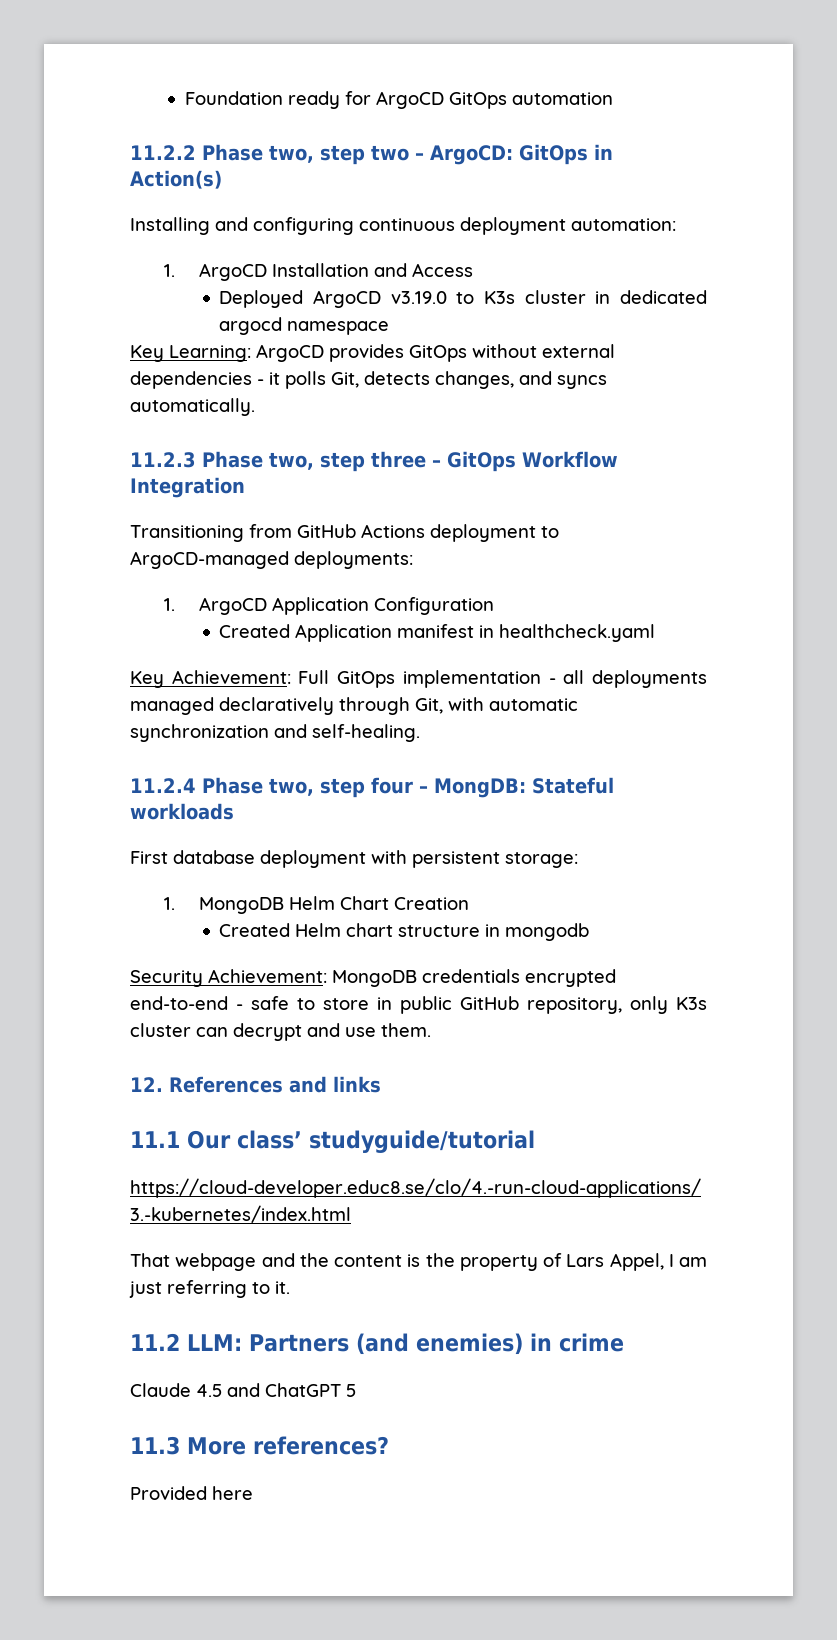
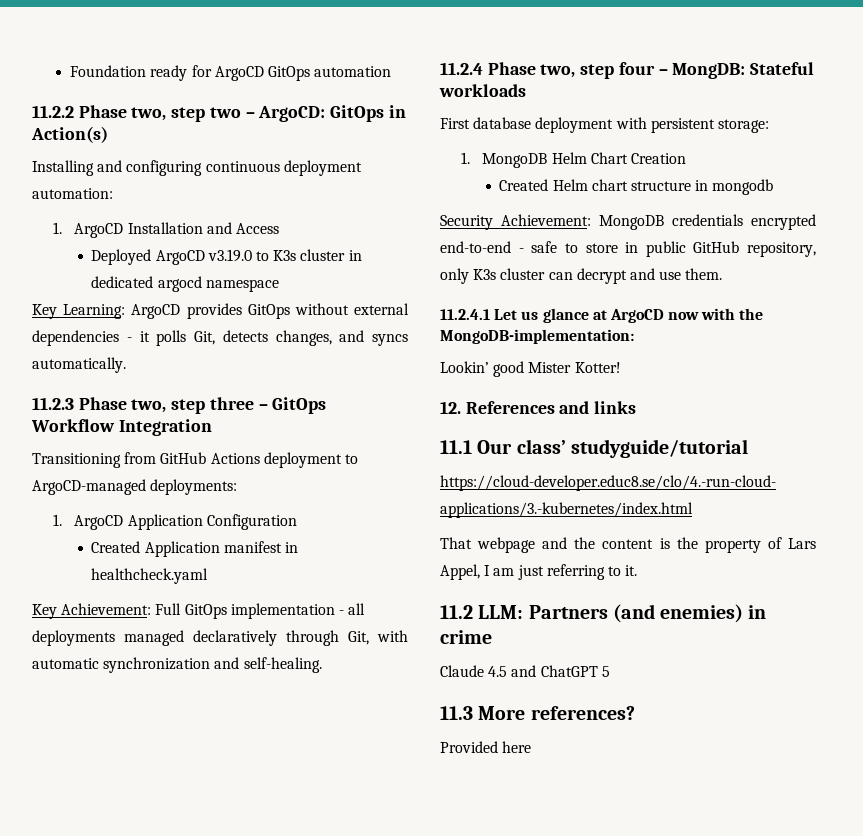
+ 11.2.4.1 Let us glance at ArgoCD now with the MongoDB-implementation:
+ Lookin’ good Mister Kotter!

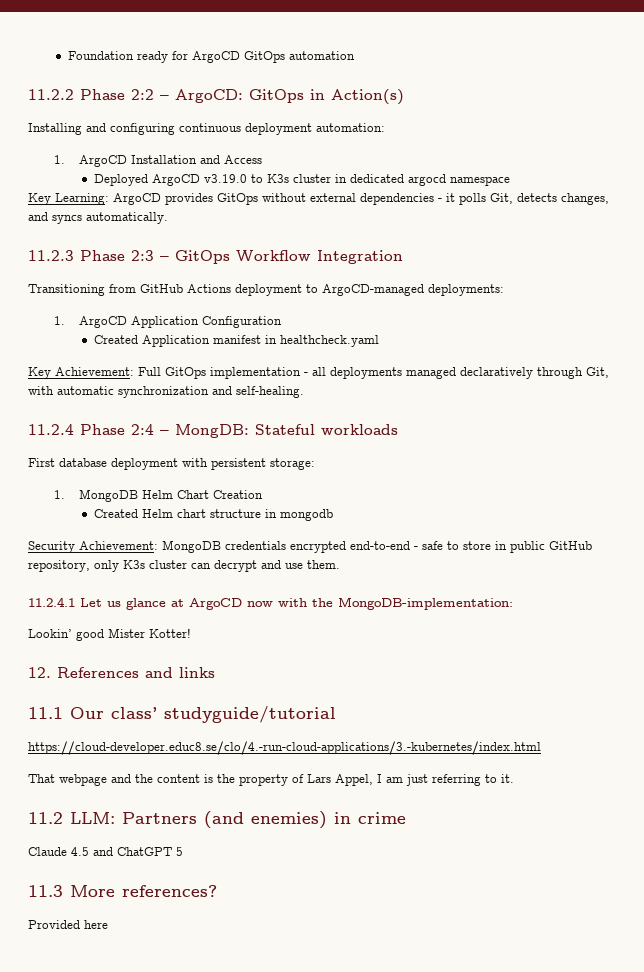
- 11.2.2 Phase two, step two – ArgoCD: GitOps in Action(s)
+ 11.2.2 Phase 2:2 – ArgoCD: GitOps in Action(s)
- 11.2.3 Phase two, step three – GitOps Workflow Integration
+ 11.2.3 Phase 2:3 – GitOps Workflow Integration
- 11.2.4 Phase two, step four – MongDB: Stateful workloads
+ 11.2.4 Phase 2:4 – MongDB: Stateful workloads

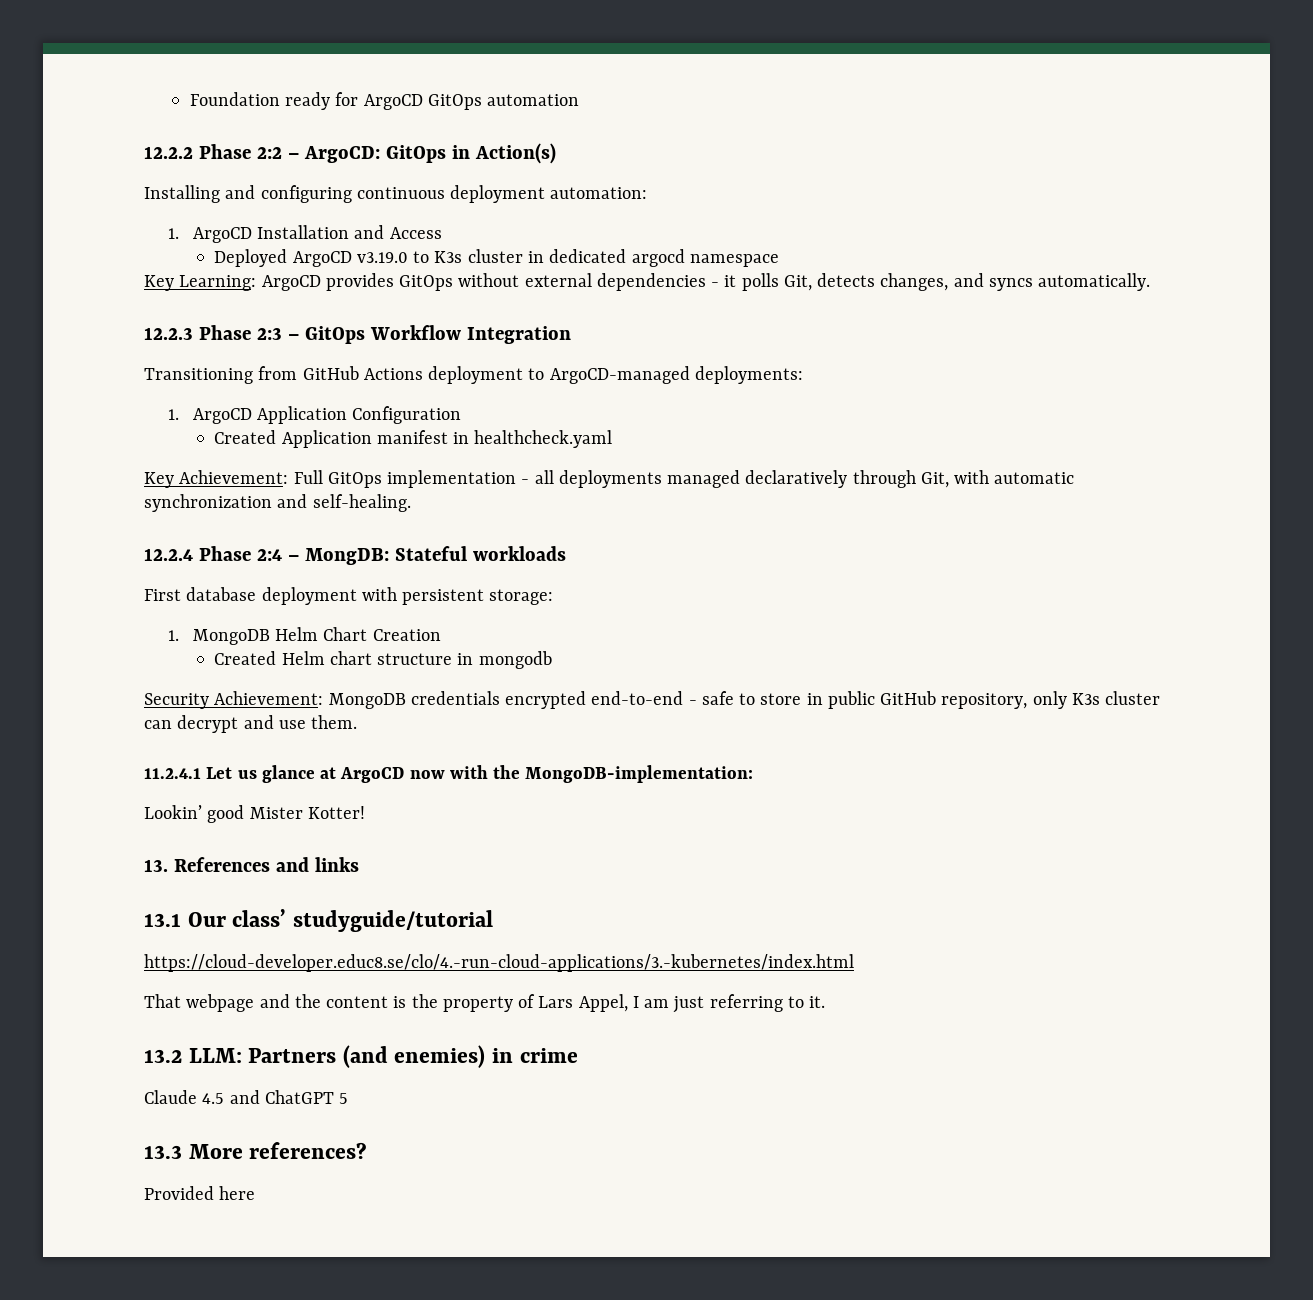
- 11.2.2 Phase 2:2 – ArgoCD: GitOps in Action(s)
+ 12.2.2 Phase 2:2 – ArgoCD: GitOps in Action(s)
- 11.2.3 Phase 2:3 – GitOps Workflow Integration
+ 12.2.3 Phase 2:3 – GitOps Workflow Integration
- 11.2.4 Phase 2:4 – MongDB: Stateful workloads
+ 12.2.4 Phase 2:4 – MongDB: Stateful workloads
- 12. References and links
+ 13. References and links
- 11.1 Our class’ studyguide/tutorial
+ 13.1 Our class’ studyguide/tutorial
- 11.2 LLM: Partners (and enemies) in crime
+ 13.2 LLM: Partners (and enemies) in crime
- 11.3 More references?
+ 13.3 More references?

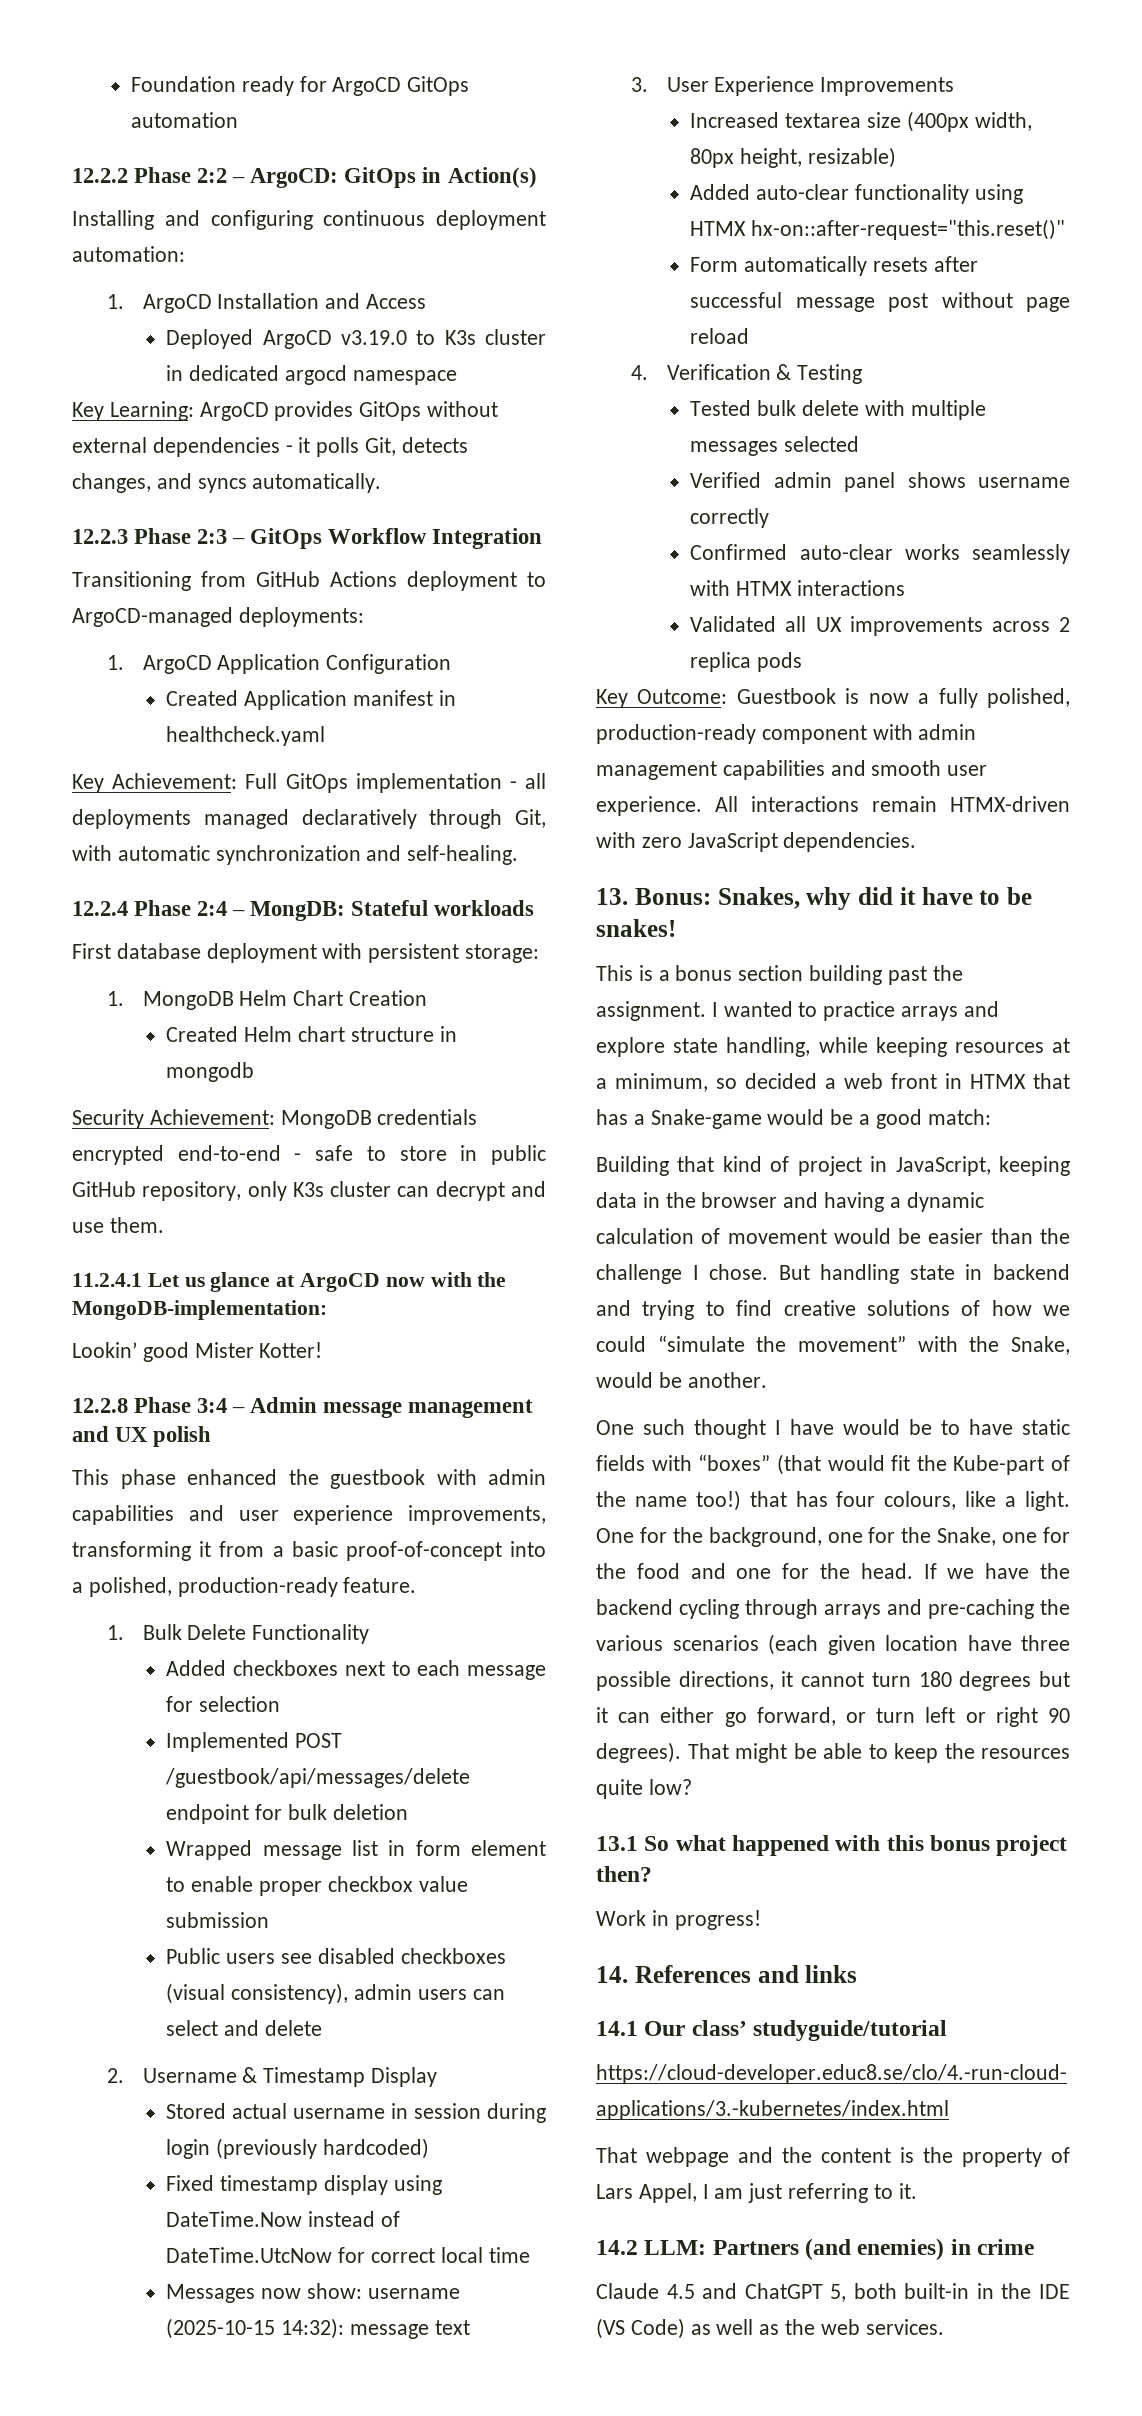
- 13. References and links
+ 12.2.8 Phase 3:4 – Admin message management and UX polish
+ This phase enhanced the guestbook with admin capabilities and user experience improvements, transforming it from a basic proof-of-concept into a polished, production-ready feature.
+ 1. Bulk Delete Functionality
+ Added checkboxes next to each message for selection
+ Implemented POST /guestbook/api/messages/delete endpoint for bulk deletion
+ Wrapped message list in form element to enable proper checkbox value submission
+ Public users see disabled checkboxes (visual consistency), admin users can select and delete
+ 2. Username & Timestamp Display
+ Stored actual username in session during login (previously hardcoded)
+ Fixed timestamp display using DateTime.Now instead of DateTime.UtcNow for correct local time
+ Messages now show: username (2025-10-15 14:32): message text
+ 3. User Experience Improvements
+ Increased textarea size (400px width, 80px height, resizable)
+ Added auto-clear functionality using HTMX hx-on::after-request="this.reset()"
+ Form automatically resets after successful message post without page reload
+ 4. Verification & Testing
+ Tested bulk delete with multiple messages selected
+ Verified admin panel shows username correctly
+ Confirmed auto-clear works seamlessly with HTMX interactions
+ Validated all UX improvements across 2 replica pods
+ Key Outcome: Guestbook is now a fully polished, production-ready component with admin management capabilities and smooth user experience. All interactions remain HTMX-driven with zero JavaScript dependencies.
+ 13. Bonus: Snakes, why did it have to be snakes!
+ This is a bonus section building past the assignment. I wanted to practice arrays and explore state handling, while keeping resources at a minimum, so decided a web front in HTMX that has a Snake-game would be a good match:
+ Building that kind of project in JavaScript, keeping data in the browser and having a dynamic calculation of movement would be easier than the challenge I chose. But handling state in backend and trying to find creative solutions of how we could “simulate the movement” with the Snake, would be another.
+ One such thought I have would be to have static fields with “boxes” (that would fit the Kube-part of the name too!) that has four colours, like a light. One for the background, one for the Snake, one for the food and one for the head. If we have the backend cycling through arrays and pre-caching the various scenarios (each given location have three possible directions, it cannot turn 180 degrees but it can either go forward, or turn left or right 90 degrees). That might be able to keep the resources quite low?
+ 13.1 So what happened with this bonus project then?
+ Work in progress!
+ 14. References and links
- 13.1 Our class’ studyguide/tutorial
+ 14.1 Our class’ studyguide/tutorial
- 13.2 LLM: Partners (and enemies) in crime
+ 14.2 LLM: Partners (and enemies) in crime
- Claude 4.5 and ChatGPT 5
- 13.3 More references?
- Provided here
+ Claude 4.5 and ChatGPT 5, both built-in in the IDE (VS Code) as well as the web services.

